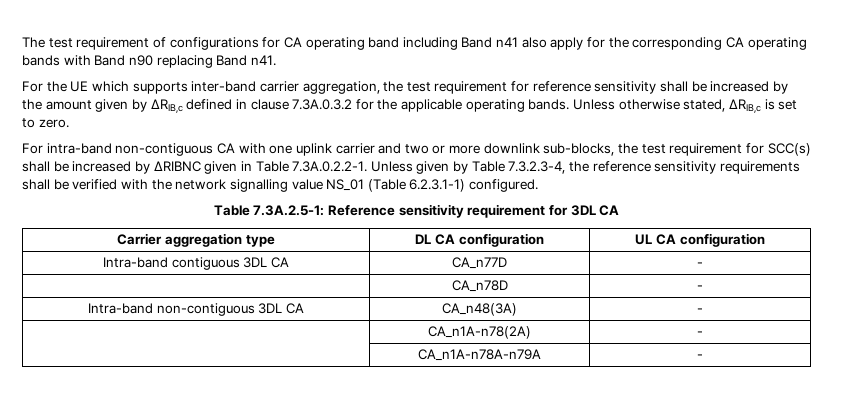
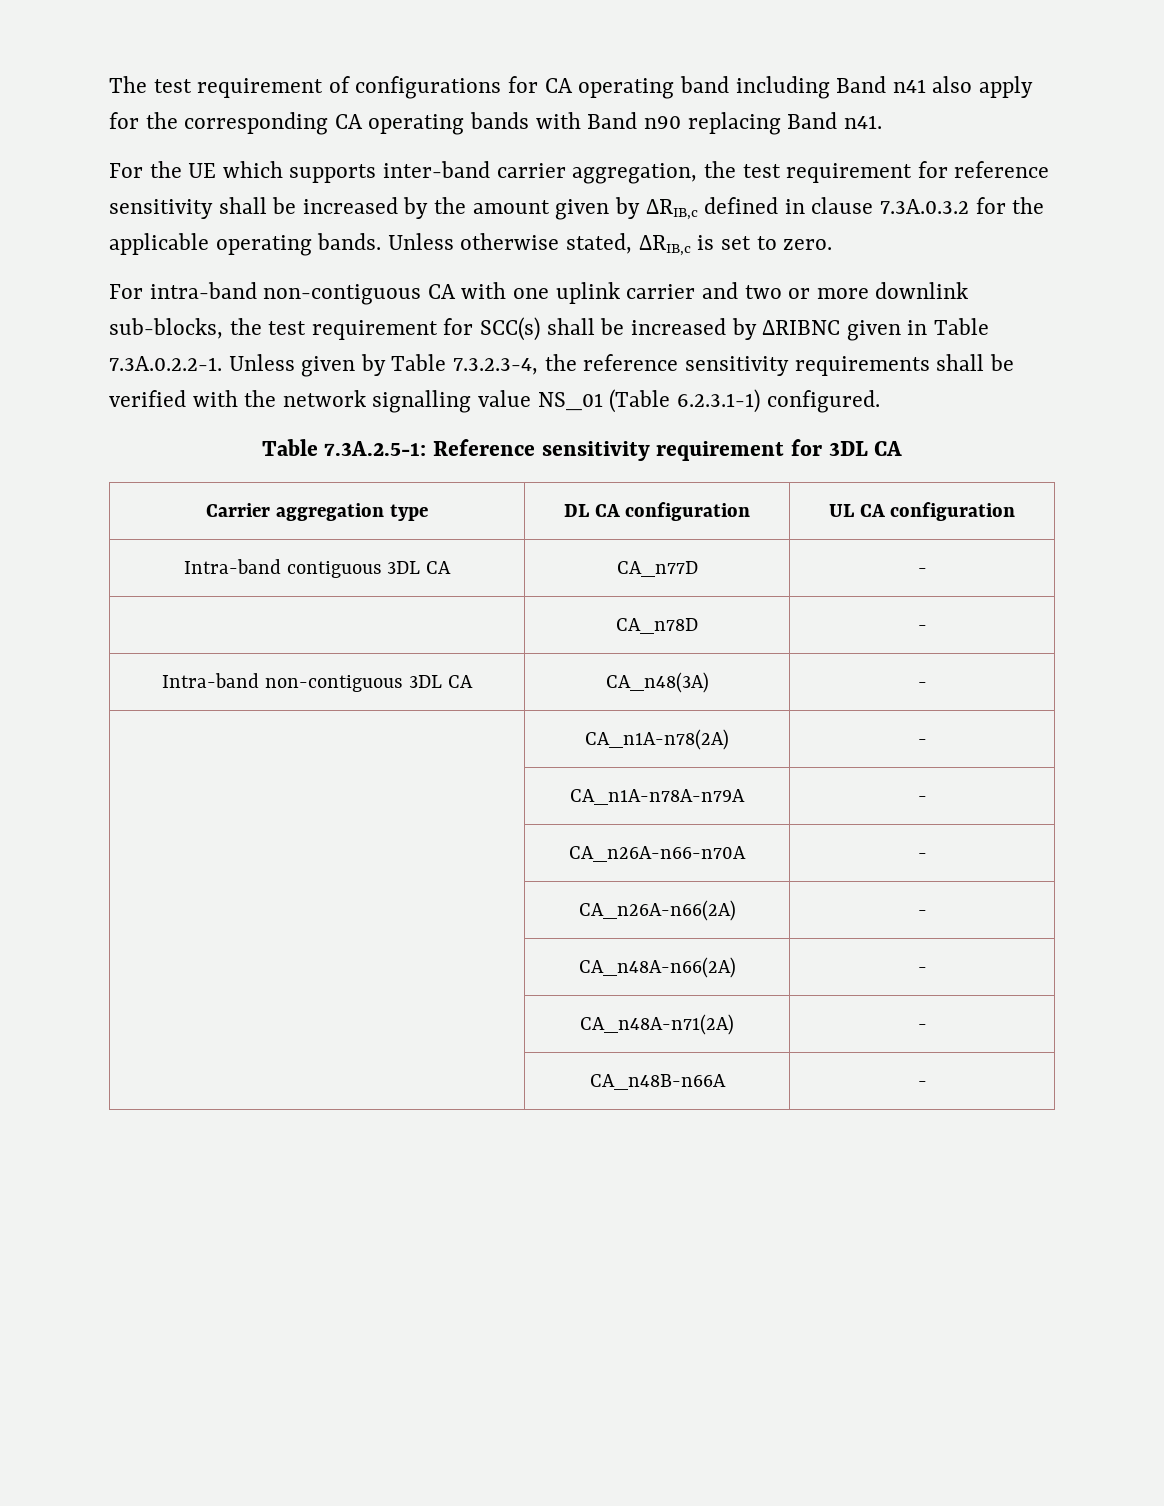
+ | CA_n26A-n66-n70A | -
+ | CA_n26A-n66(2A) | -
+ | CA_n48A-n66(2A) | -
+ | CA_n48A-n71(2A) | -
+ | CA_n48B-n66A | -

